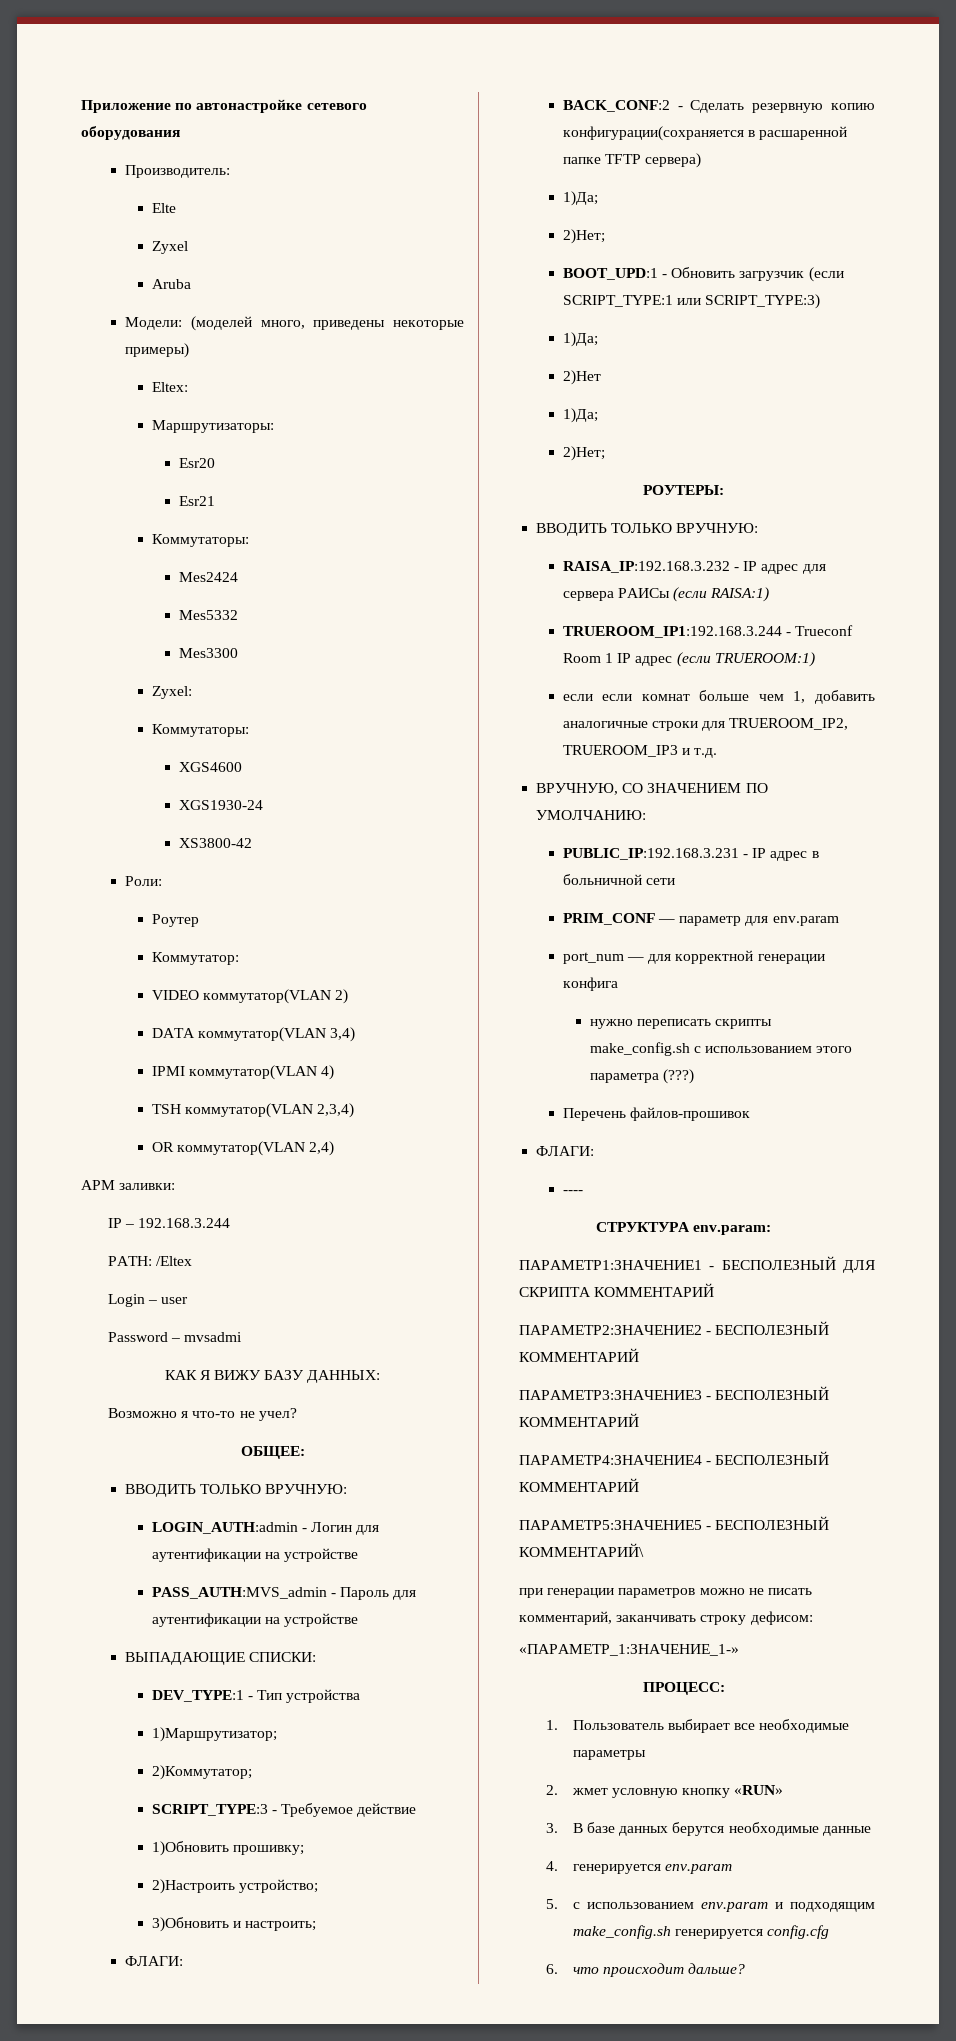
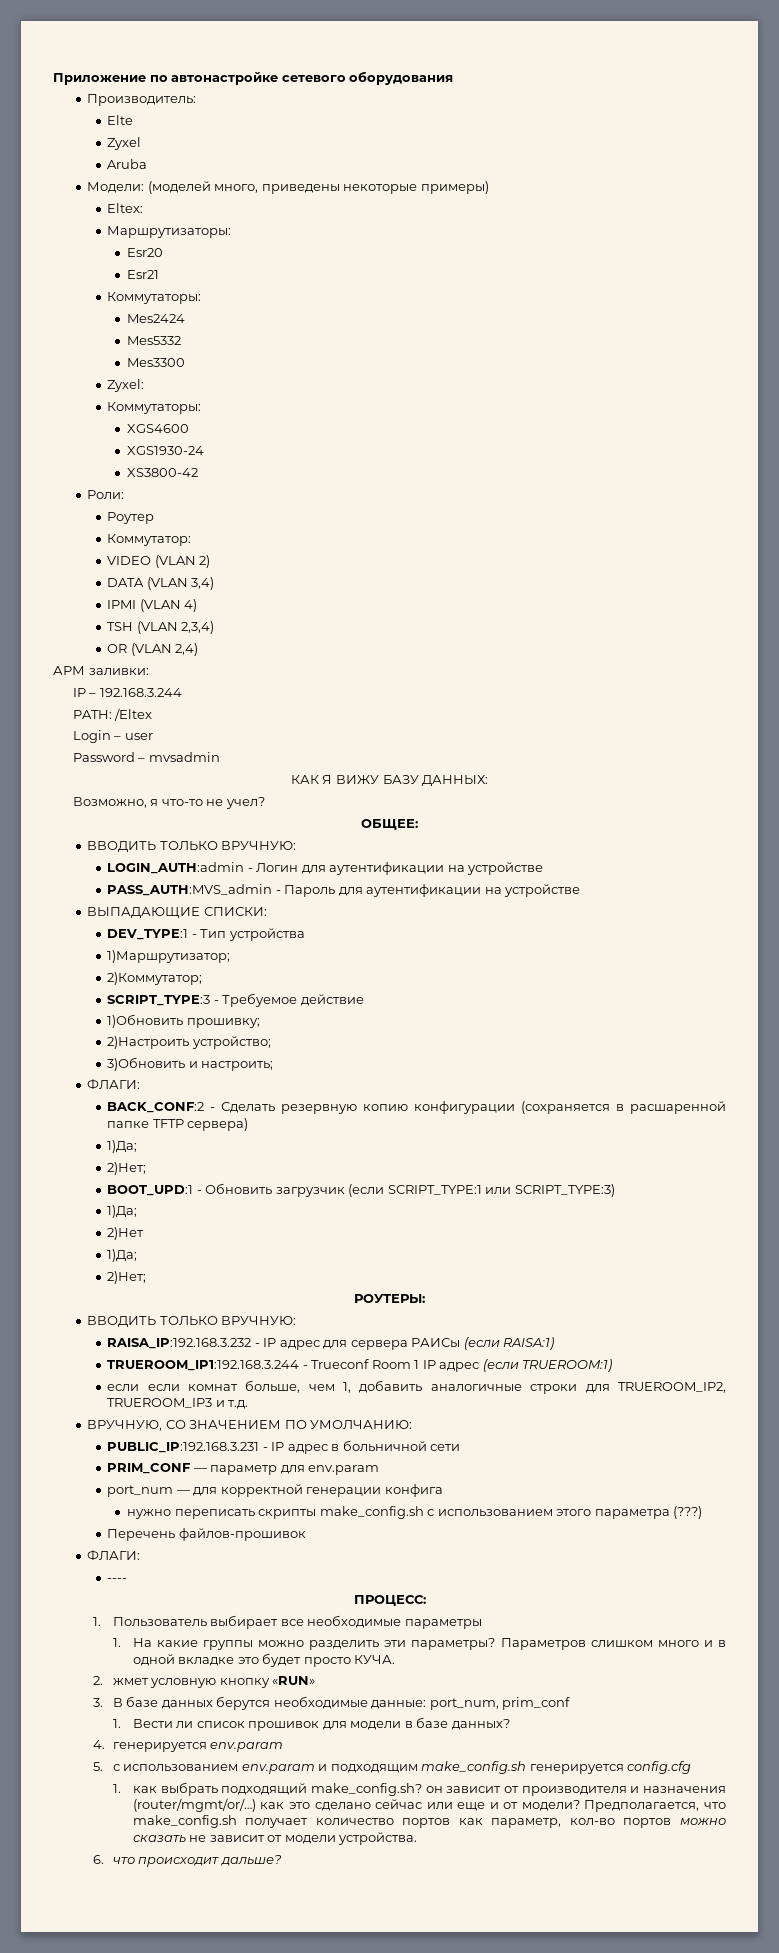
- VIDEO коммутатор(VLAN 2)
+ VIDEO (VLAN 2)
- DATA коммутатор(VLAN 3,4)
+ DATA (VLAN 3,4)
- IPMI коммутатор(VLAN 4)
+ IPMI (VLAN 4)
- TSH коммутатор(VLAN 2,3,4)
+ TSH (VLAN 2,3,4)
- OR коммутатор(VLAN 2,4)
+ OR (VLAN 2,4)
- Password – mvsadmi
+ Password – mvsadmin
- Возможно я что-то не учел?
+ Возможно, я что-то не учел?
- BACK_CONF:2 - Сделать резервную копию конфигурации(сохраняется в расшаренной папке TFTP сервера)
+ BACK_CONF:2 - Сделать резервную копию конфигурации (сохраняется в расшаренной папке TFTP сервера)
- если если комнат больше чем 1, добавить аналогичные строки для TRUEROOM_IP2, TRUEROOM_IP3 и т.д.
+ если если комнат больше, чем 1, добавить аналогичные строки для TRUEROOM_IP2, TRUEROOM_IP3 и т.д.
- СТРУКТУРА env.param:
- ПАРАМЕТР1:ЗНАЧЕНИЕ1 - БЕСПОЛЕЗНЫЙ ДЛЯ СКРИПТА КОММЕНТАРИЙ
- ПАРАМЕТР2:ЗНАЧЕНИЕ2 - БЕСПОЛЕЗНЫЙ КОММЕНТАРИЙ
- ПАРАМЕТР3:ЗНАЧЕНИЕ3 - БЕСПОЛЕЗНЫЙ КОММЕНТАРИЙ
- ПАРАМЕТР4:ЗНАЧЕНИЕ4 - БЕСПОЛЕЗНЫЙ КОММЕНТАРИЙ
- ПАРАМЕТР5:ЗНАЧЕНИЕ5 - БЕСПОЛЕЗНЫЙ КОММЕНТАРИЙ\
- при генерации параметров можно не писать комментарий, заканчивать строку дефисом:
- «ПАРАМЕТР_1:ЗНАЧЕНИЕ_1-»
+ 1. На какие группы можно разделить эти параметры? Параметров слишком много и в одной вкладке это будет просто КУЧА.
- 3. В базе данных берутся необходимые данные
+ 3. В базе данных берутся необходимые данные: port_num, prim_conf
+ 1. Вести ли список прошивок для модели в базе данных?
+ 1. как выбрать подходящий make_config.sh? он зависит от производителя и назначения (router/mgmt/or/…) как это сделано сейчас или еще и от модели? Предполагается, что make_config.sh получает количество портов как параметр, кол-во портов можно сказать не зависит от модели устройства.

